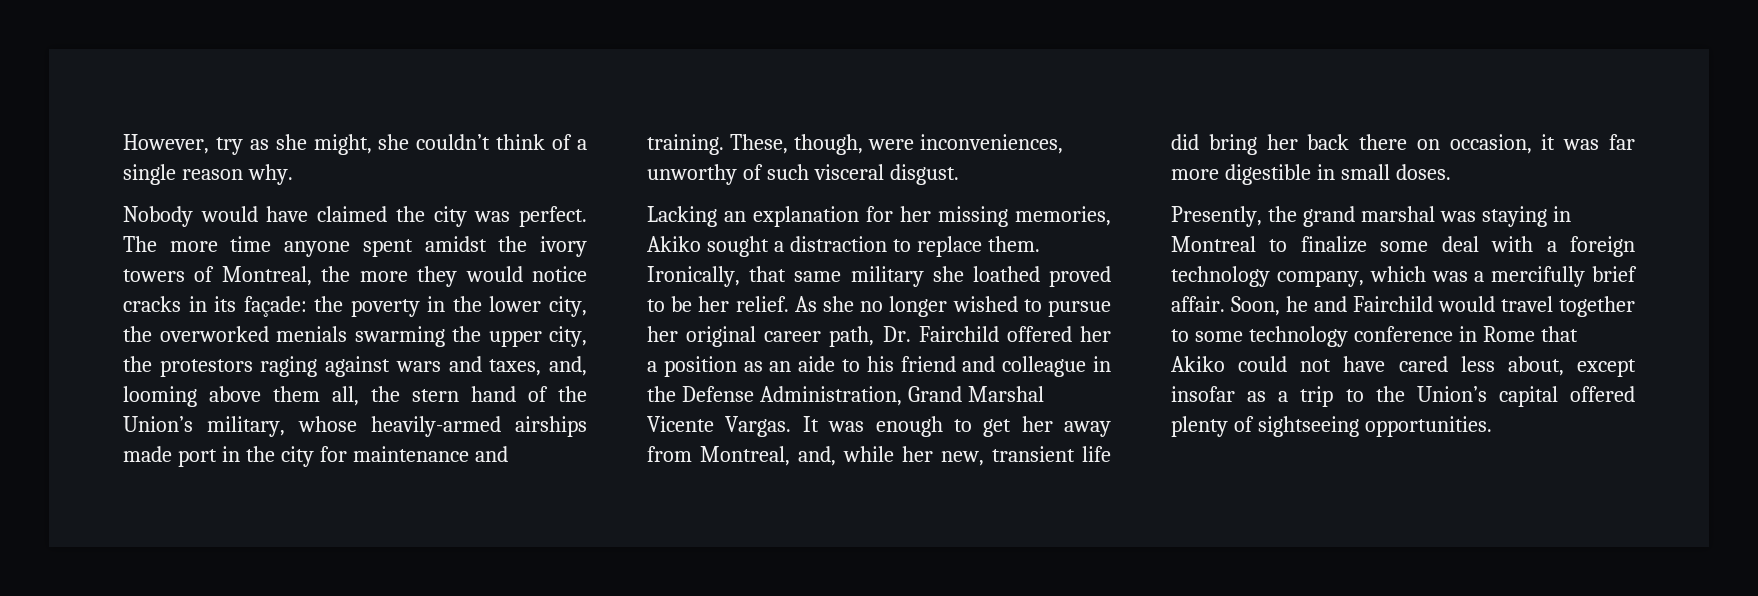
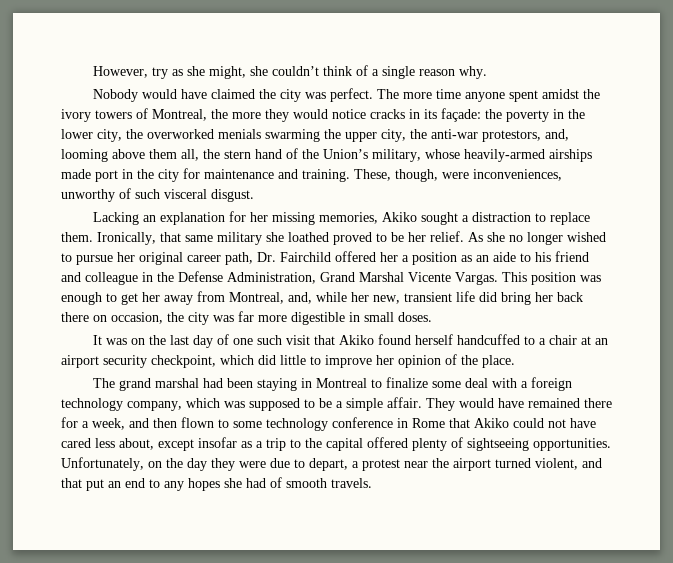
- The more time anyone spent amidst the ivory towers of Montreal, the more they would notice cracks in its façade: the poverty in the lower city, the overworked menials swarming the upper city, the protestors raging against wars and taxes, and, looming above them all, the stern hand of the Union’s military, whose heavily-armed airships made port in the city for maintenance and training.
+ The more time anyone spent amidst the ivory towers of Montreal, the more they would notice cracks in its façade: the poverty in the lower city, the overworked menials swarming the upper city, the anti-war protestors, and, looming above them all, the stern hand of the Union’s military, whose heavily-armed airships made port in the city for maintenance and training.
- It was enough to get her away from Montreal, and, while her new, transient life did bring her back there on occasion, it was far more digestible in small doses.
+ This position was enough to get her away from Montreal, and, while her new, transient life did bring her back there on occasion, the city was far more digestible in small doses.
- Presently, the grand marshal was staying in Montreal to finalize some deal with a foreign technology company, which was a mercifully brief affair. Soon, he and Fairchild would travel together to some technology conference in Rome that Akiko could not have cared less about, except insofar as a trip to the Union’s capital offered plenty of sightseeing opportunities.
+ It was on the last day of one such visit that Akiko found herself handcuffed to a chair at an airport security checkpoint, which did little to improve her opinion of the place.
+ The grand marshal had been staying in Montreal to finalize some deal with a foreign technology company, which was supposed to be a simple affair. They would have remained there for a week, and then flown to some technology conference in Rome that Akiko could not have cared less about, except insofar as a trip to the capital offered plenty of sightseeing opportunities.
+ Unfortunately, on the day they were due to depart, a protest near the airport turned violent, and that put an end to any hopes she had of smooth travels.

